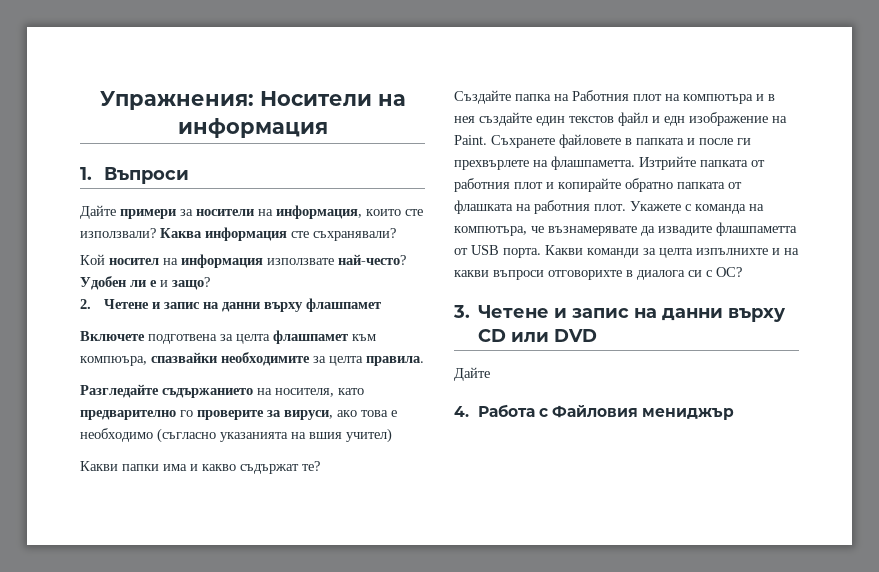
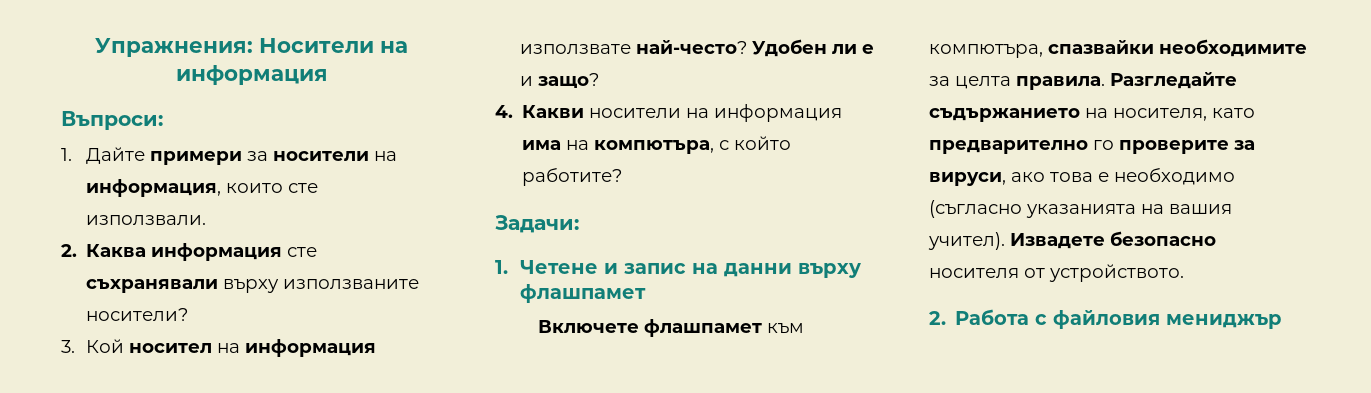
- 1. Въпроси
- Дайте примери за носители на информация, които сте използвали? Каква информация сте съхранявали?
- Кой носител на информация използвате най-често?
+ Въпроси:
+ 1. Дайте примери за носители на информация, които сте използвали.
+ 2. Каква информация сте съхранявали върху използваните носители?
+ 3. Кой носител на информация използвате най-често?
- 2. Четене и запис на данни върху флашпамет
+ 4. Какви носители на информация има на компютъра, с който работите?
+ Задачи:
+ 1. Четене и запис на данни върху флашпамет
- Включете подготвена за целта флашпамет към компюъра, спазвайки необходимите за целта правила.
- Разгледайте съдържанието на носителя, като предварително го проверите за вируси, ако това е необходимо (съгласно указанията на вшия учител)
- Какви папки има и какво съдържат те?
- Създайте папка на Работния плот на компютъра и в нея създайте един текстов файл и едн изображение на Paint. Съхранете файловете в папката и после ги прехвърлете на флашпаметта. Изтрийте папката от работния плот и копирайте обратно папката от флашката на работния плот. Укажете с команда на компютъра, че възнамерявате да извадите флашпаметта от USB порта. Какви команди за целта изпълнихте и на какви въпроси отговорихте в диалога си с ОС?
- 3. Четене и запис на данни върху CD или DVD
- Дайте
- 4. Работа с Файловия мениджър
+ Включете флашпамет към компютъра, спазвайки необходимите за целта правила. Разгледайте съдържанието на носителя, като предварително го проверите за вируси, ако това е необходимо (съгласно указанията на вашия учител). Извадете безопасно носителя от устройството.
+ 2. Работа с файловия мениджър

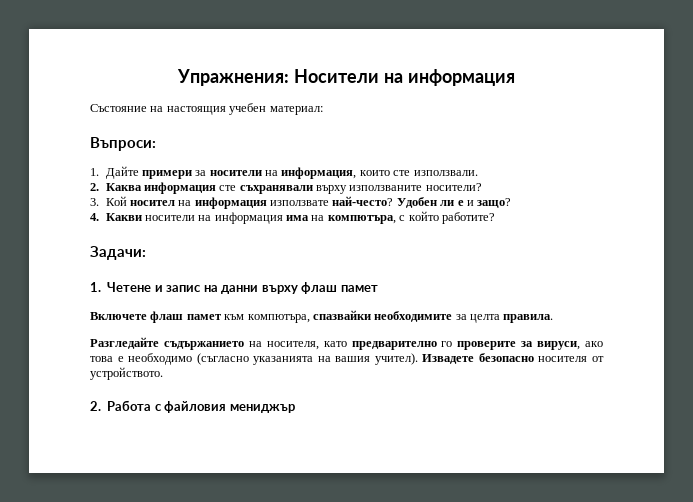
+ Състояние на настоящия учебен материал:
- 1. Четене и запис на данни върху флашпамет
+ 1. Четене и запис на данни върху флаш памет
- Включете флашпамет към компютъра, спазвайки необходимите за целта правила. Разгледайте съдържанието на носителя, като предварително го проверите за вируси, ако това е необходимо (съгласно указанията на вашия учител).
+ Включете флаш памет към компютъра, спазвайки необходимите за целта правила.
+ Разгледайте съдържанието на носителя, като предварително го проверите за вируси, ако това е необходимо (съгласно указанията на вашия учител).

